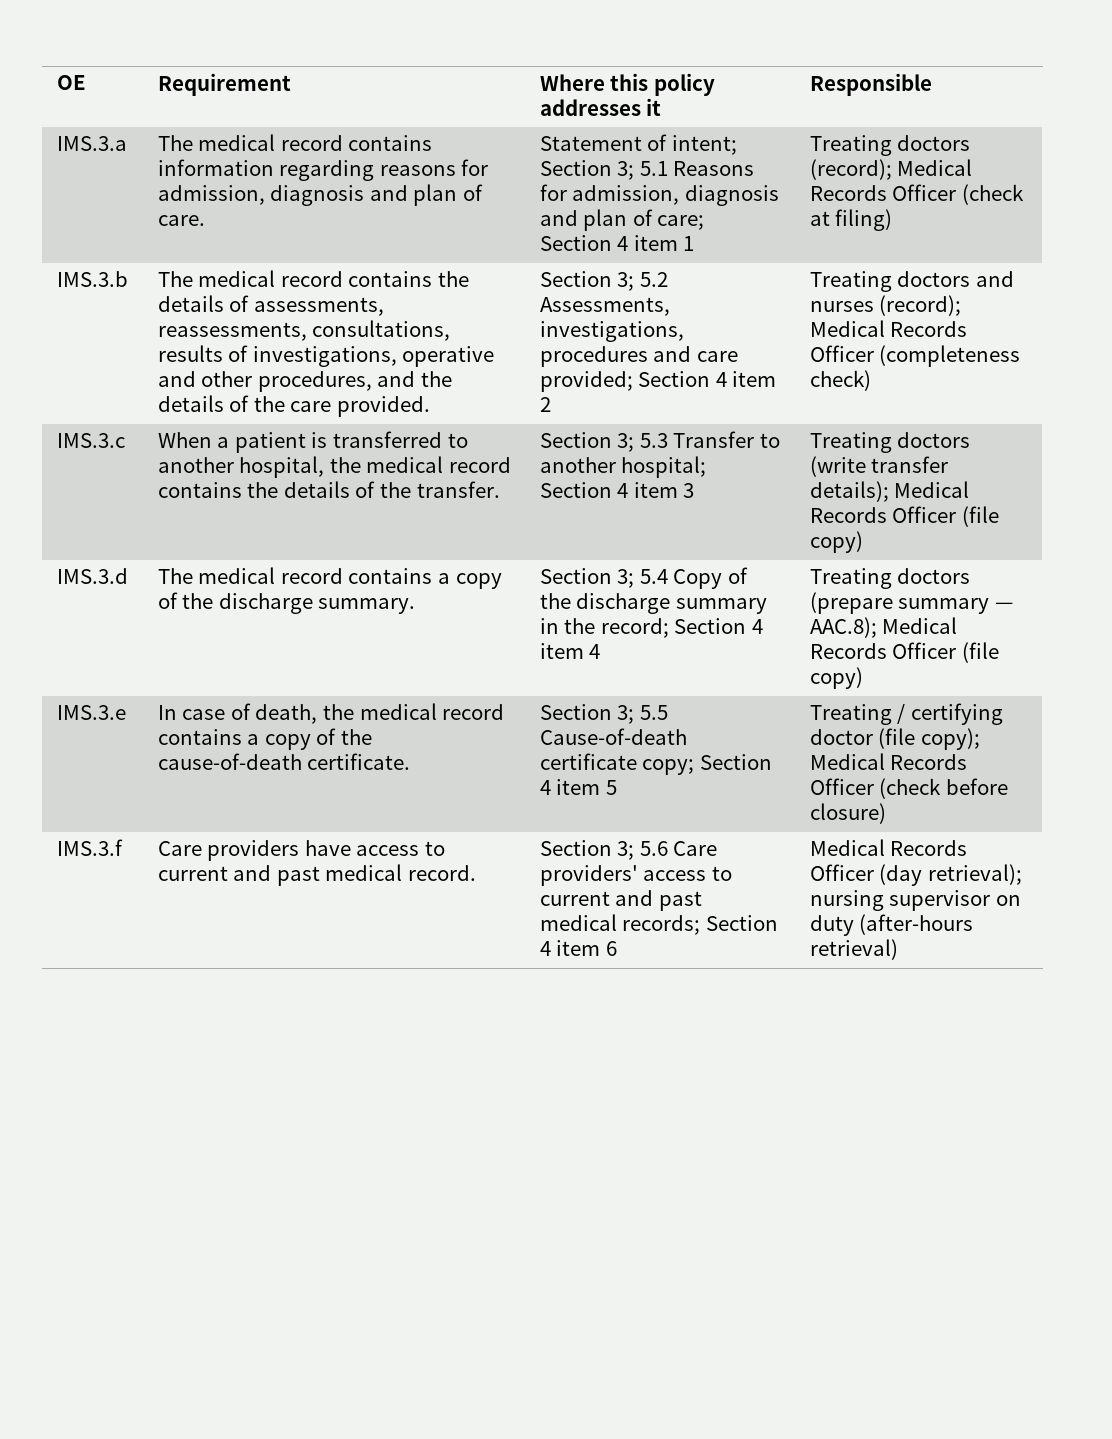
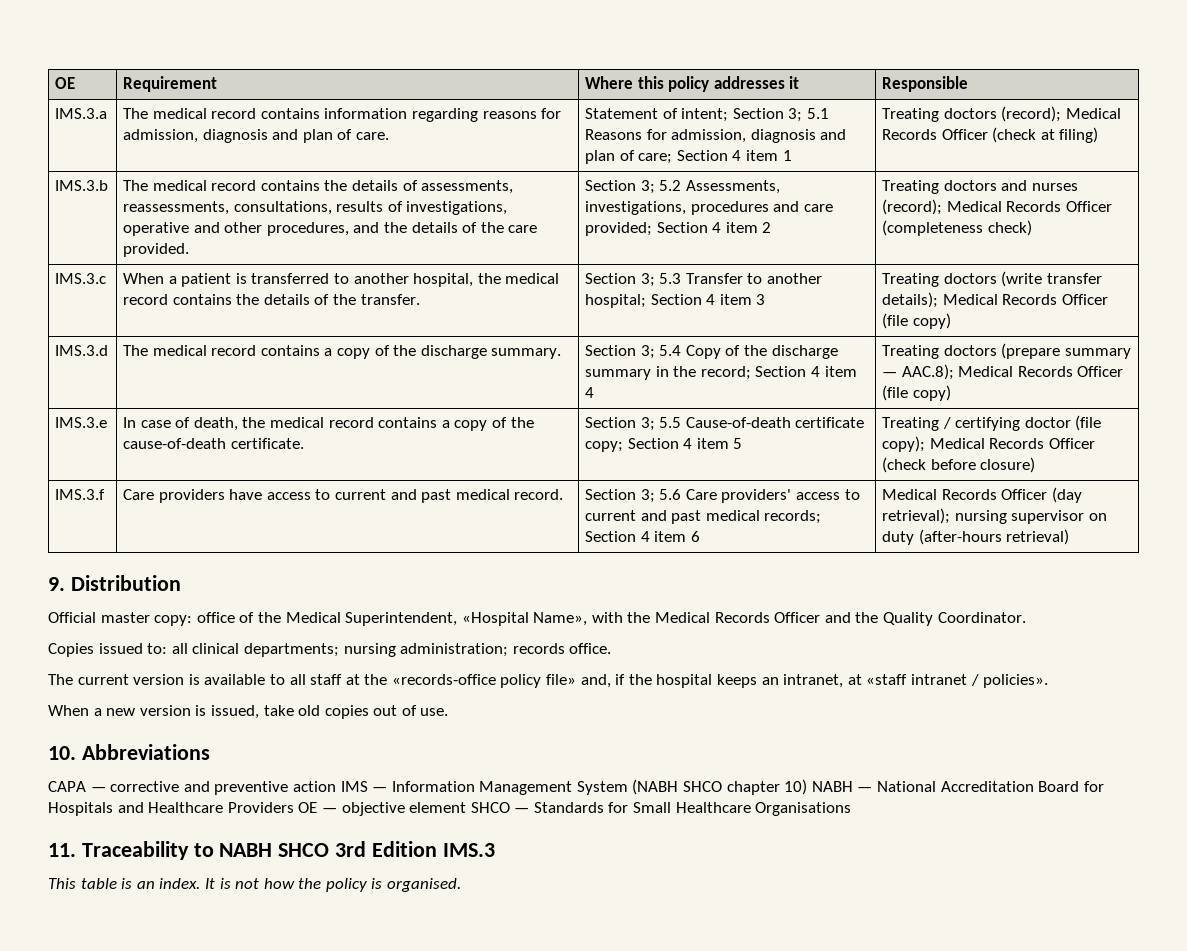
+ 9. Distribution
+ Official master copy: office of the Medical Superintendent, «Hospital Name», with the Medical Records Officer and the Quality Coordinator.
+ Copies issued to: all clinical departments; nursing administration; records office.
+ The current version is available to all staff at the «records-office policy file» and, if the hospital keeps an intranet, at «staff intranet / policies».
+ When a new version is issued, take old copies out of use.
+ 10. Abbreviations
+ CAPA — corrective and preventive action IMS — Information Management System (NABH SHCO chapter 10) NABH — National Accreditation Board for Hospitals and Healthcare Providers OE — objective element SHCO — Standards for Small Healthcare Organisations
+ 11. Traceability to NABH SHCO 3rd Edition IMS.3
+ This table is an index. It is not how the policy is organised.

